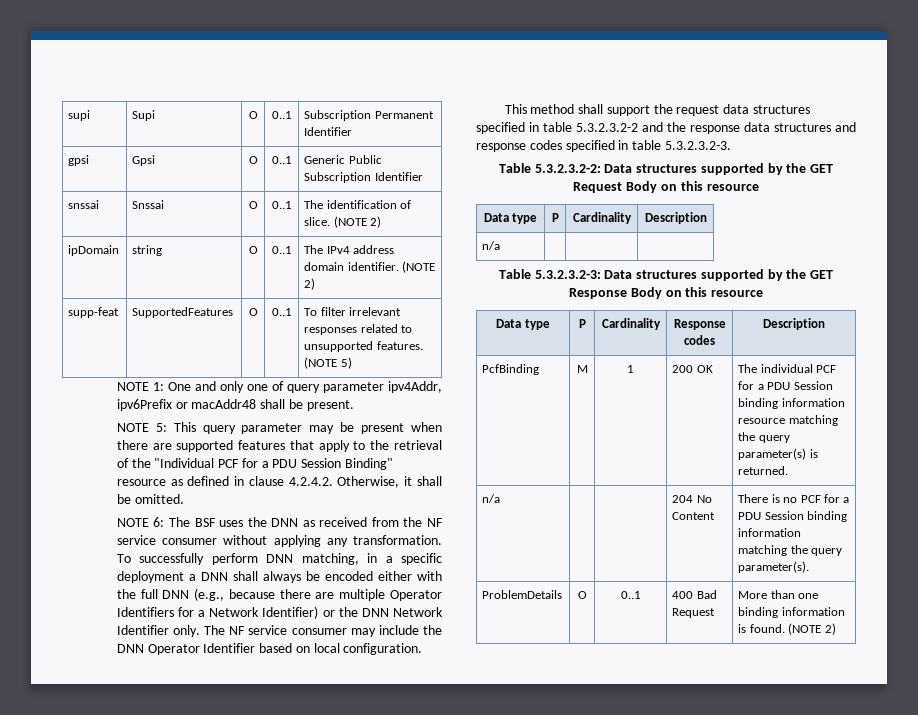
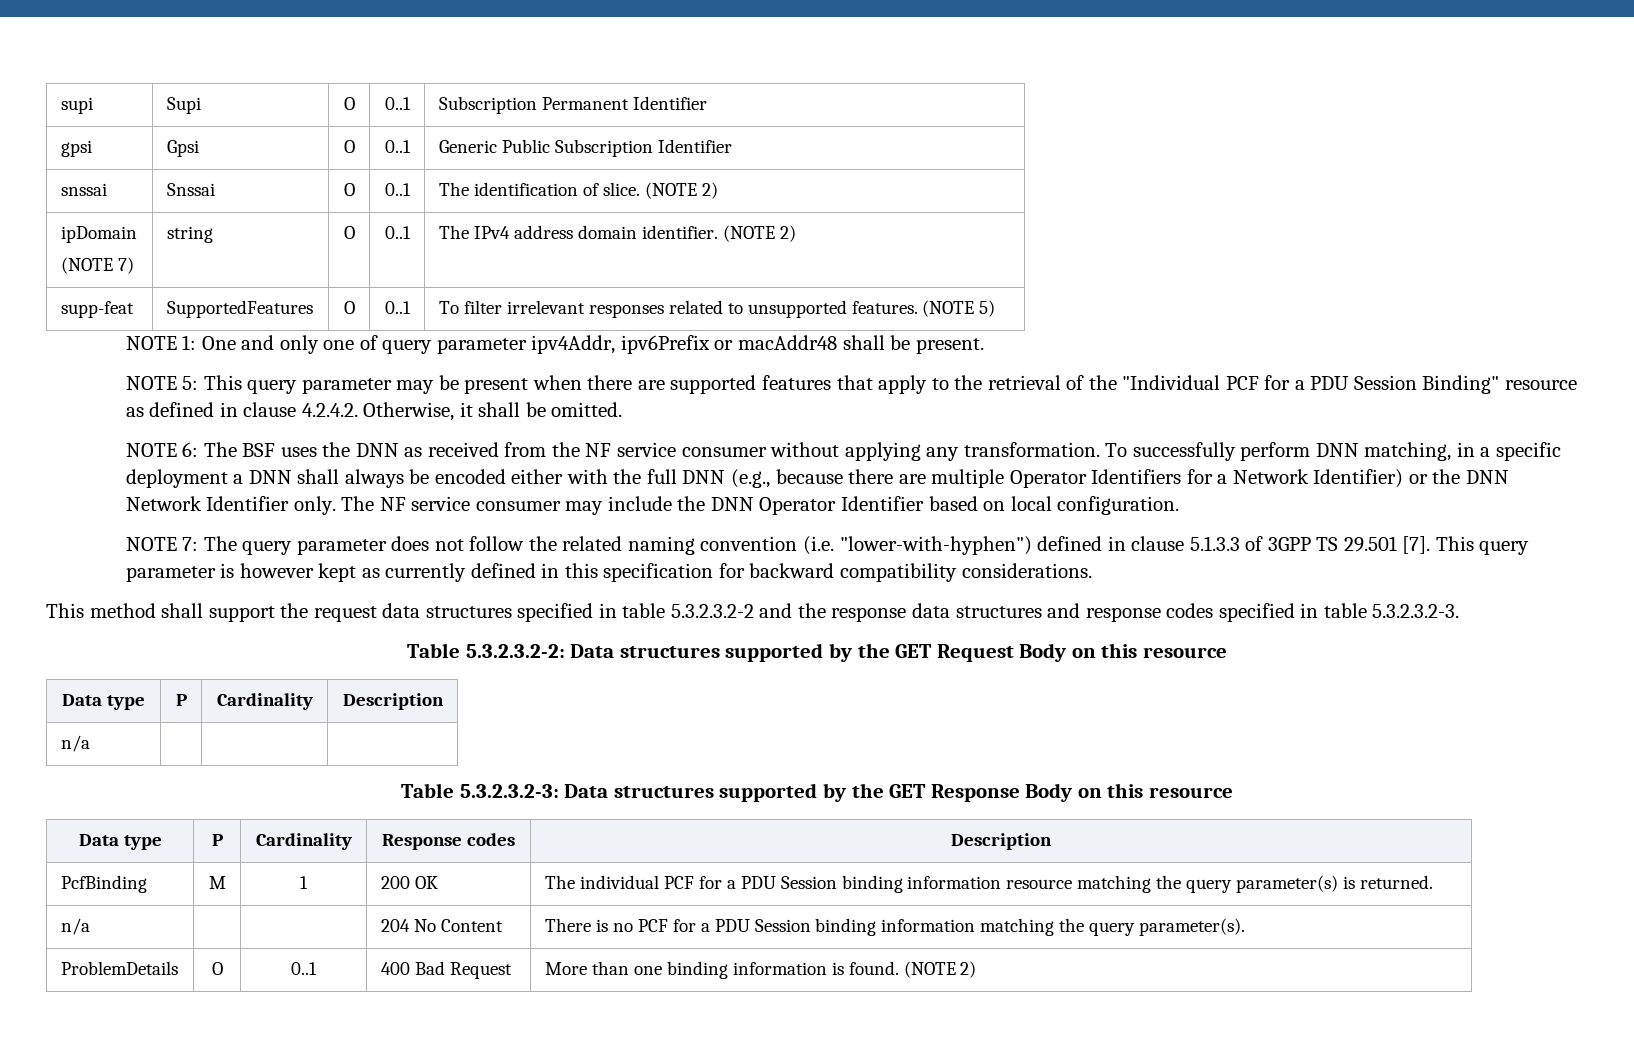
- ipDomain | string | O | 0..1 | The IPv4 address domain identifier. (NOTE 2)
+ ipDomain
+ (NOTE 7) | string | O | 0..1 | The IPv4 address domain identifier. (NOTE 2)
+ NOTE 7: The query parameter does not follow the related naming convention (i.e. "lower-with-hyphen") defined in clause 5.1.3.3 of 3GPP TS 29.501 [7]. This query parameter is however kept as currently defined in this specification for backward compatibility considerations.

